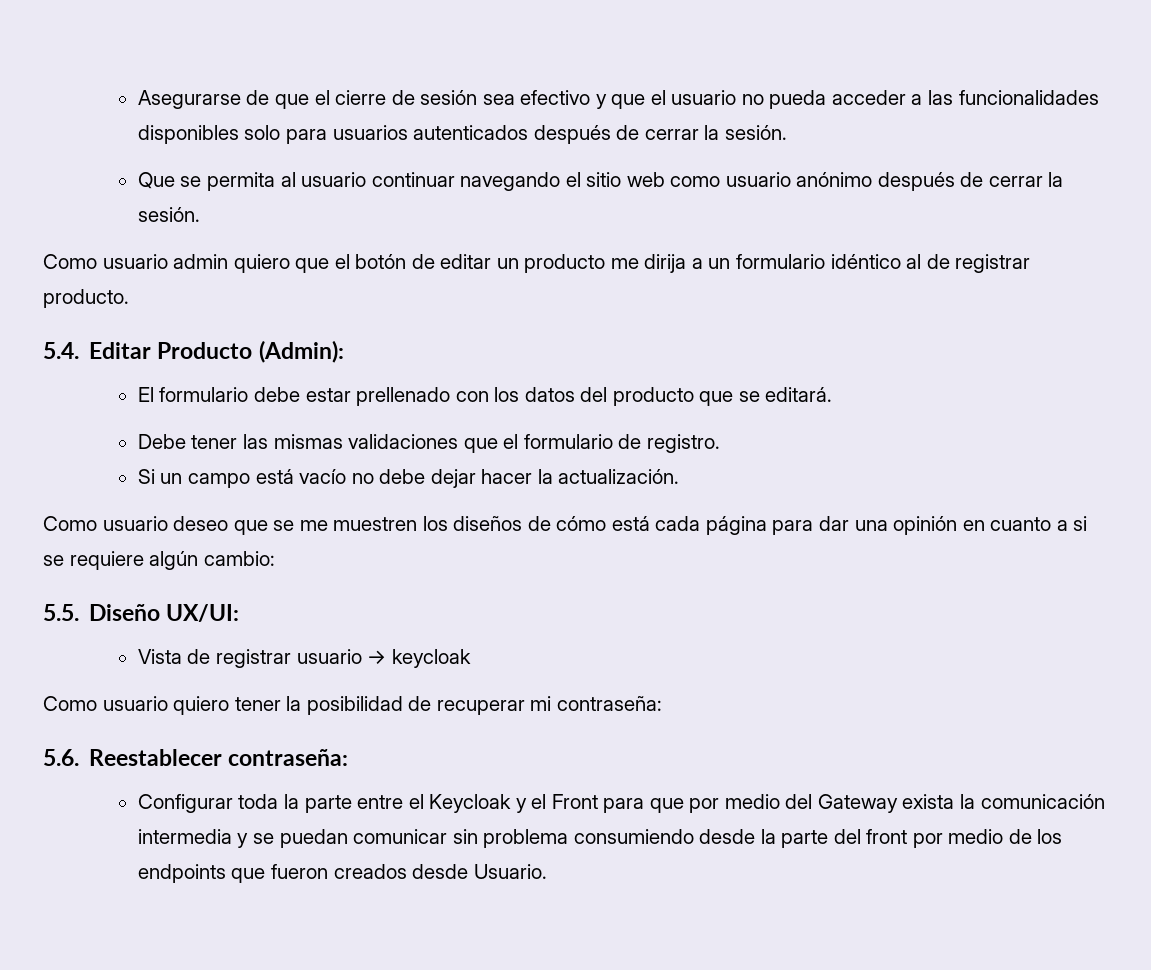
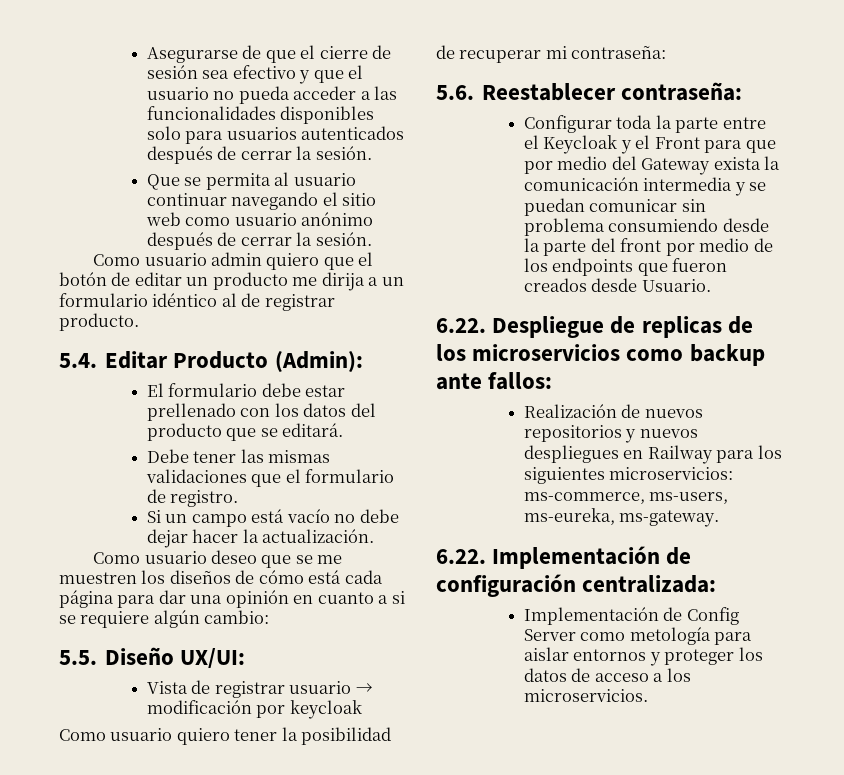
- Vista de registrar usuario → keycloak
+ Vista de registrar usuario → modificación por keycloak
+ 6.22. Despliegue de replicas de los microservicios como backup ante fallos:
+ Realización de nuevos repositorios y nuevos despliegues en Railway para los siguientes microservicios: ms-commerce, ms-users, ms-eureka, ms-gateway.
+ 6.22. Implementación de configuración centralizada:
+ Implementación de Config Server como metología para aislar entornos y proteger los datos de acceso a los microservicios.

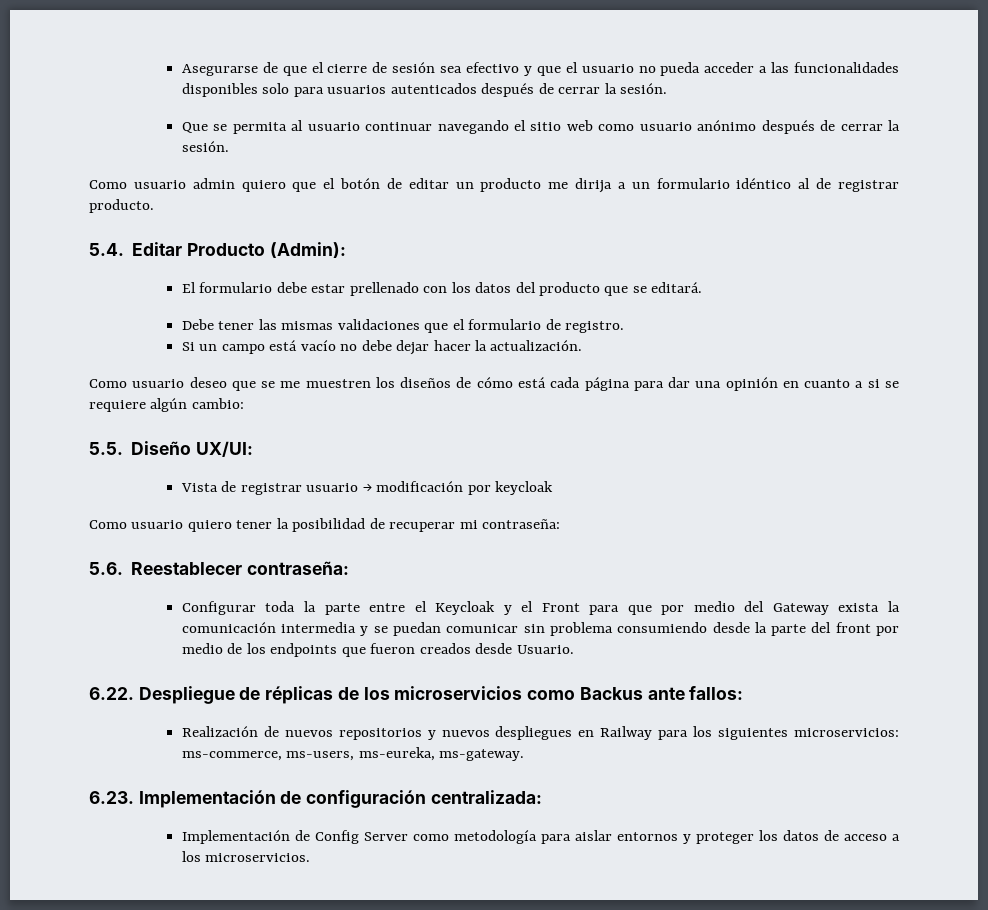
- 6.22. Despliegue de replicas de los microservicios como backup ante fallos:
+ 6.22. Despliegue de réplicas de los microservicios como Backus ante fallos:
- 6.22. Implementación de configuración centralizada:
+ 6.23. Implementación de configuración centralizada:
- Implementación de Config Server como metología para aislar entornos y proteger los datos de acceso a los microservicios.
+ Implementación de Config Server como metodología para aislar entornos y proteger los datos de acceso a los microservicios.

